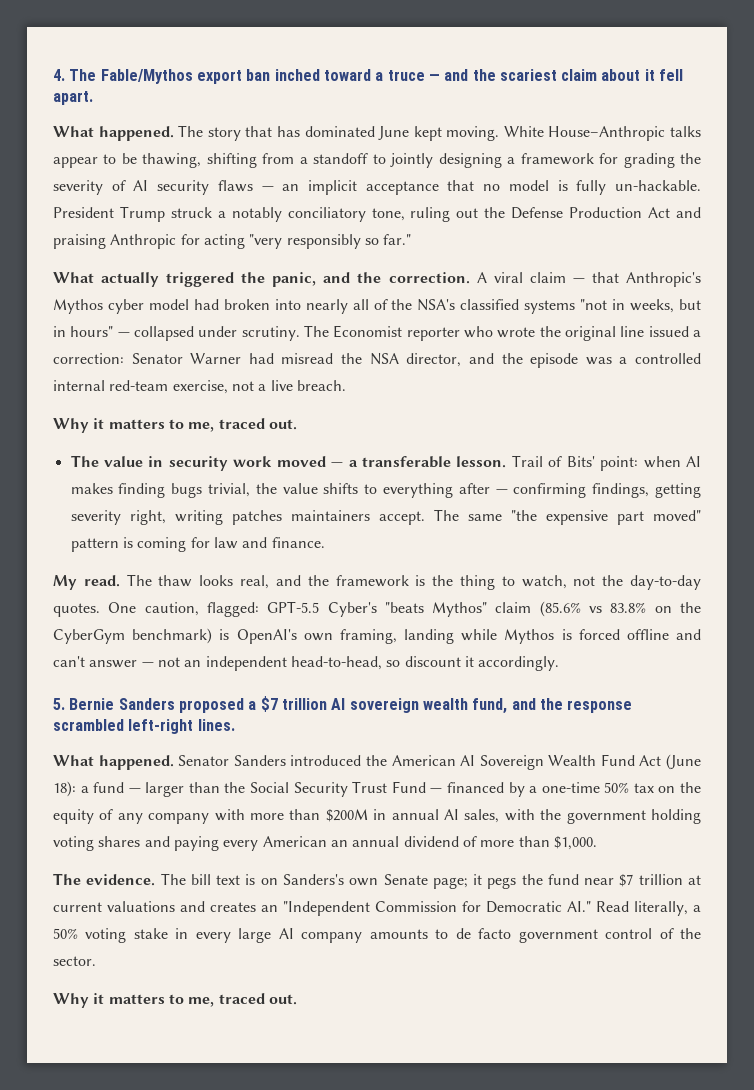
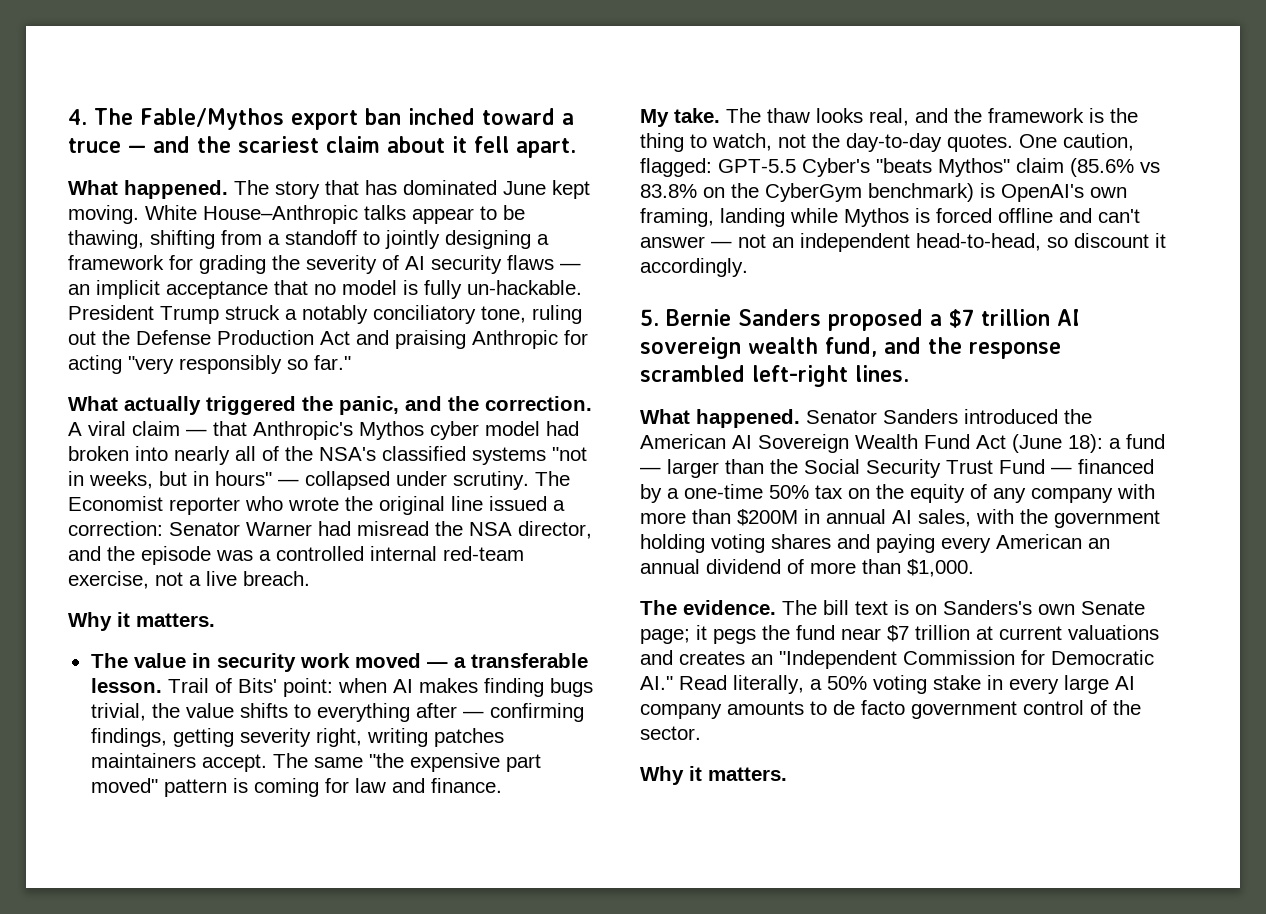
  The Economist reporter who wrote the original line issued a correction: Senator Warner had misread the NSA director, and the episode was a controlled internal red-team exercise, not a live breach.
- Why it matters to me, traced out.
+ Why it matters.
- My read.
+ My take.
  The bill text is on Sanders's own Senate page; it pegs the fund near $7 trillion at current valuations and creates an "Independent Commission for Democratic AI." Read literally, a 50% voting stake in every large AI company amounts to de facto government control of the sector.
- Why it matters to me, traced out.
+ Why it matters.

